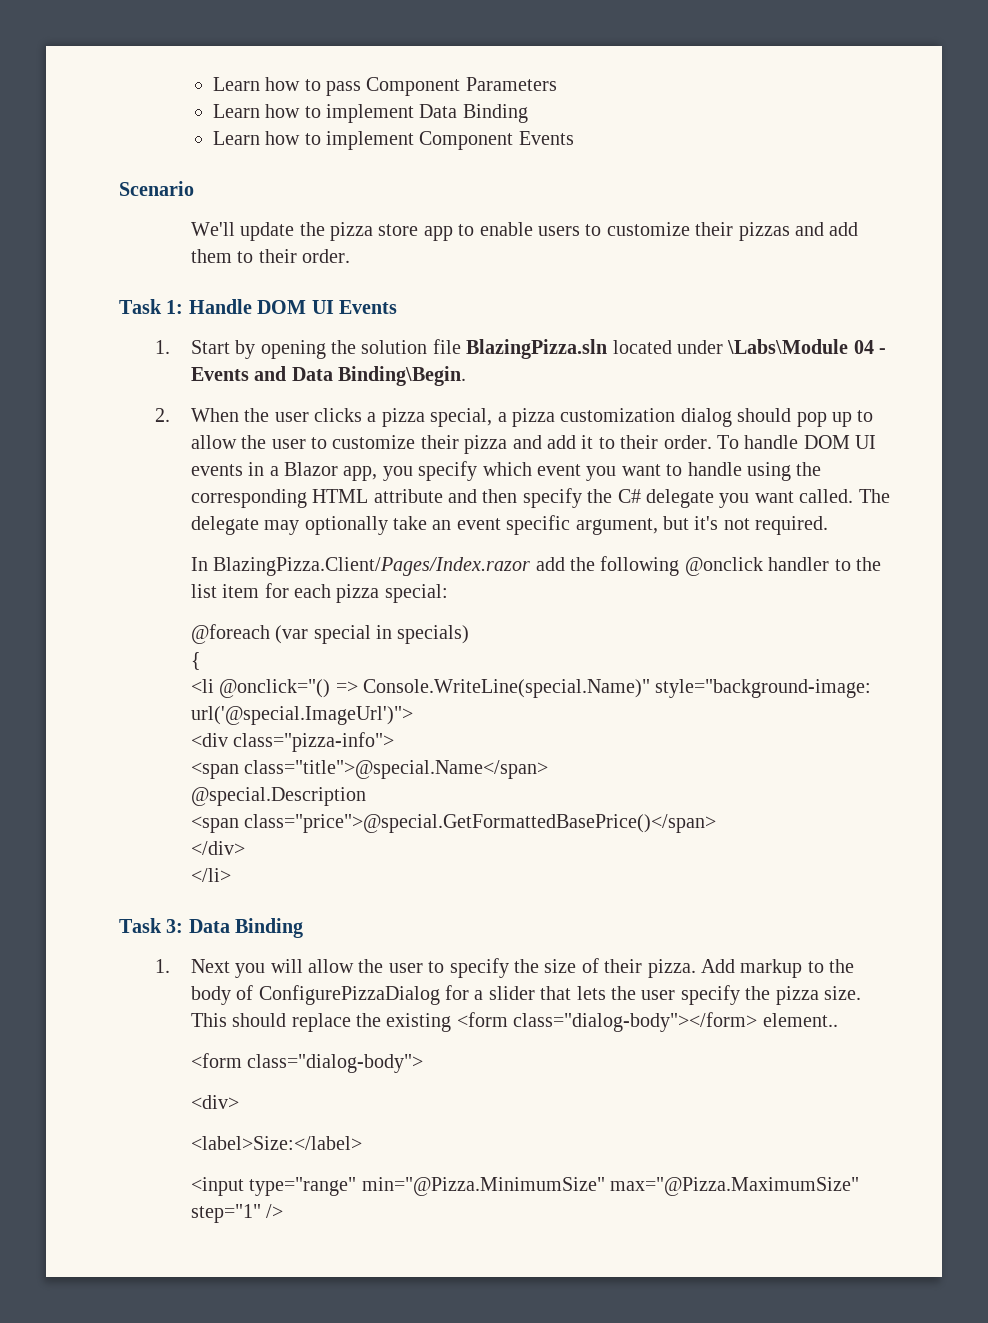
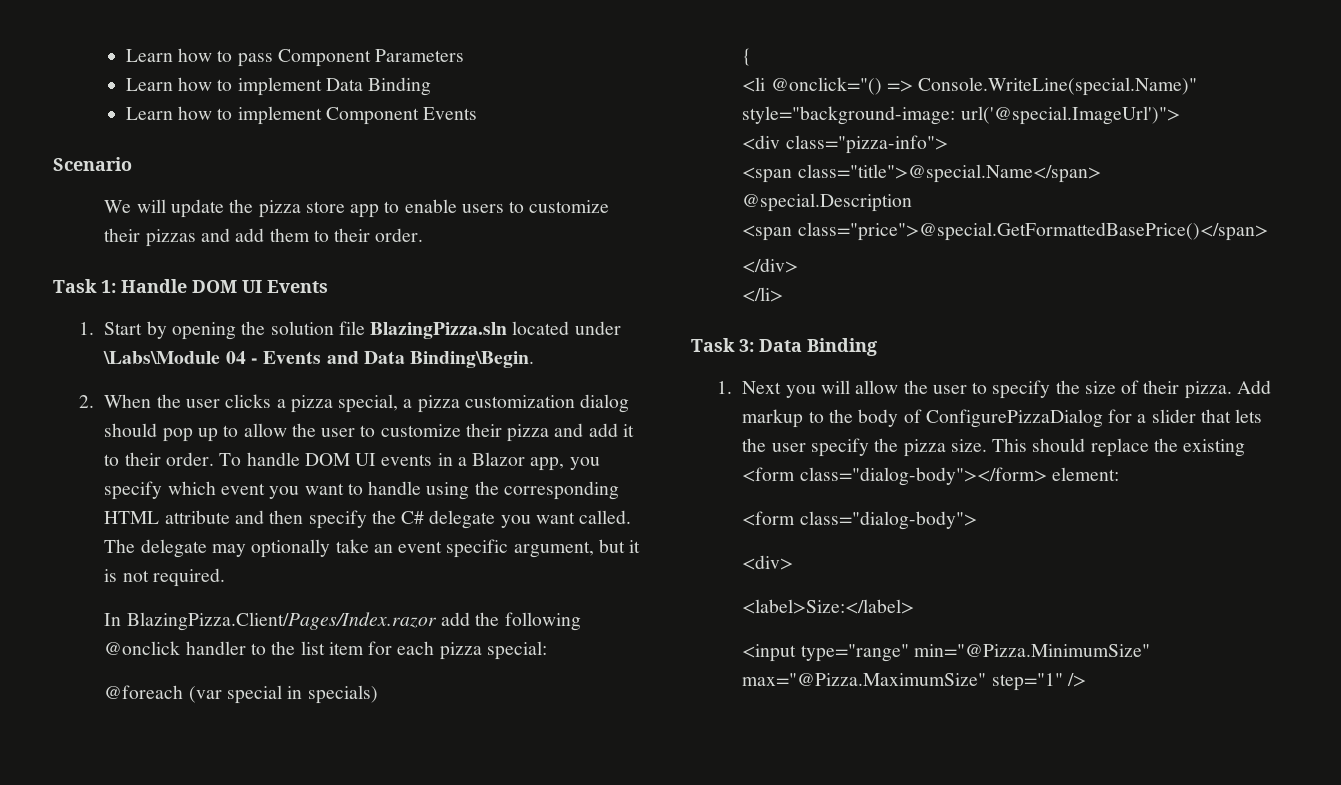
- We'll update the pizza store app to enable users to customize their pizzas and add them to their order.
+ We will update the pizza store app to enable users to customize their pizzas and add them to their order.
- The delegate may optionally take an event specific argument, but it's not required.
+ The delegate may optionally take an event specific argument, but it is not required.
- This should replace the existing <form class="dialog-body"></form> element..
+ This should replace the existing <form class="dialog-body"></form> element:

